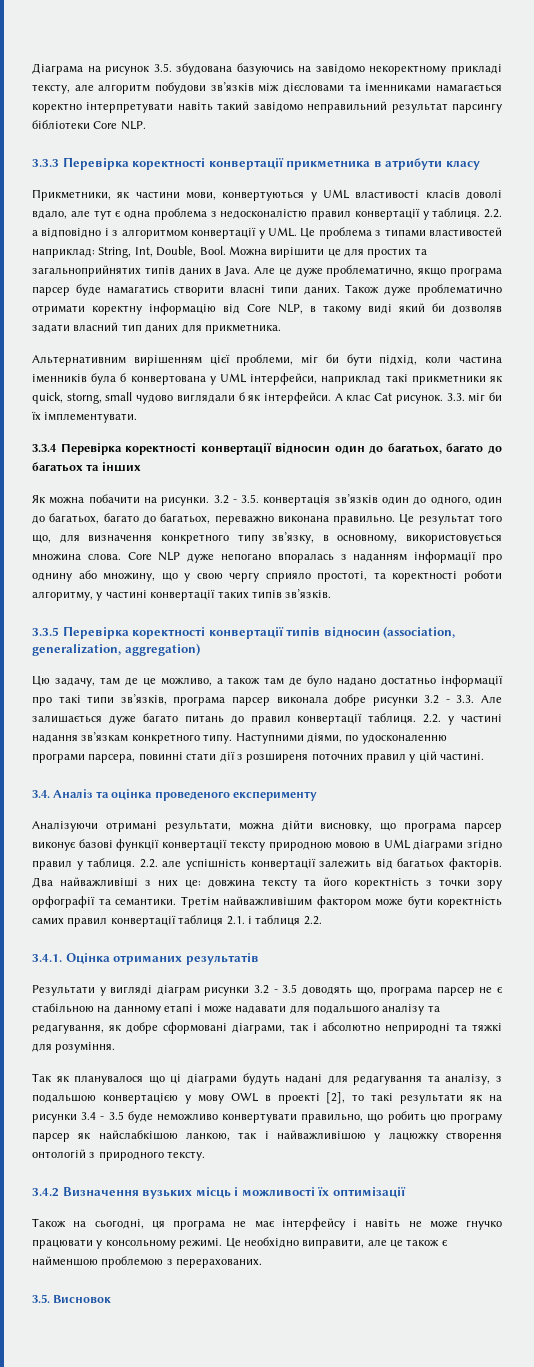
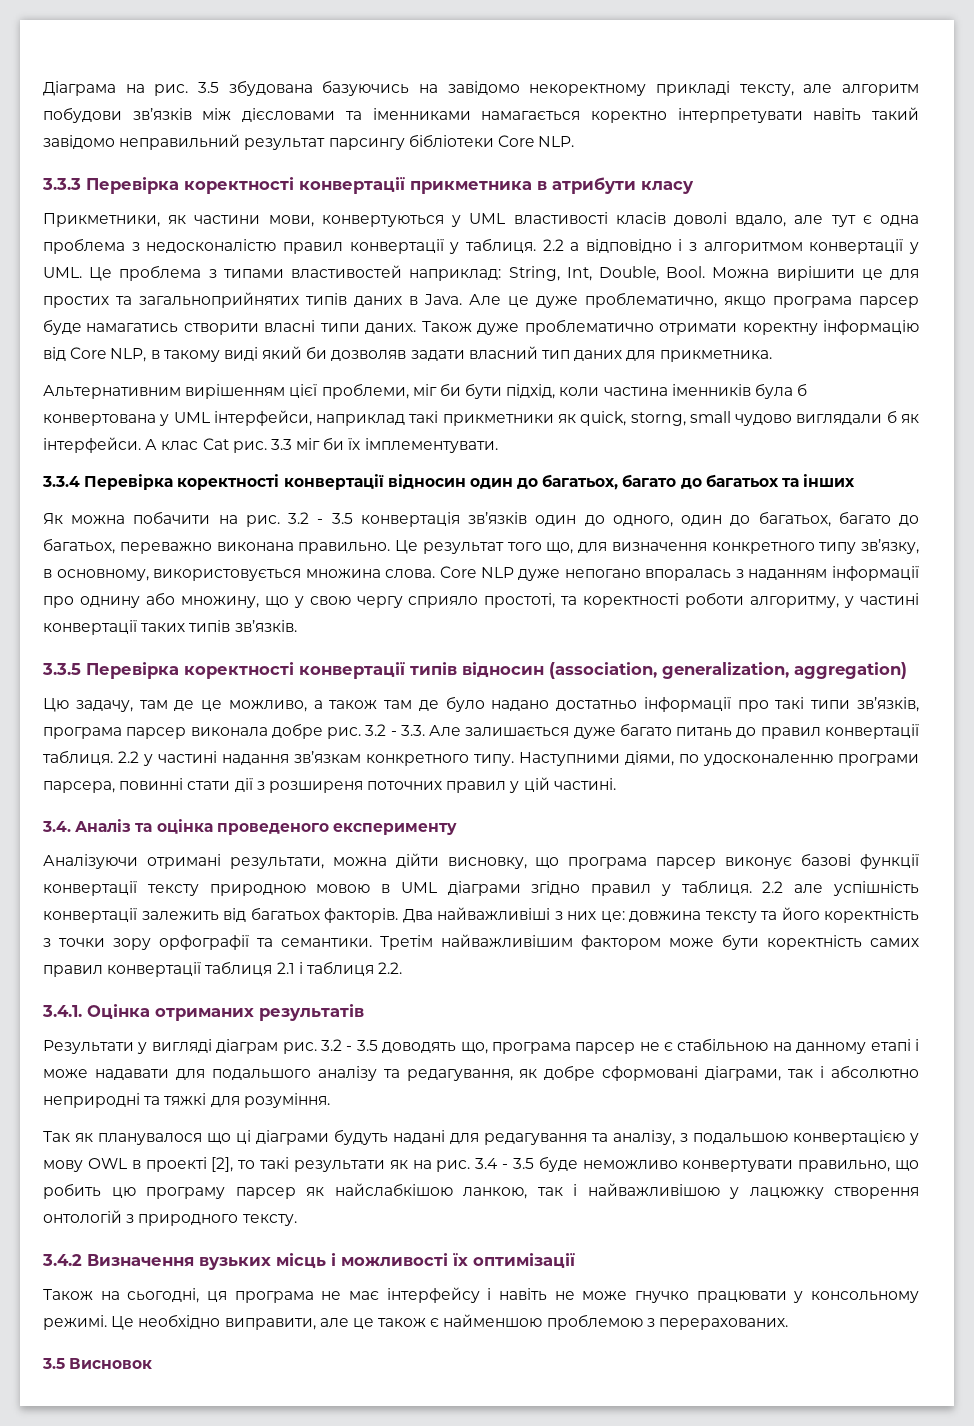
- Діаграма на рисунок 3.5. збудована базуючись на завідомо некоректному прикладі тексту, але алгоритм побудови зв’язків між дієсловами та іменниками намагається коректно інтерпретувати навіть такий завідомо неправильний результат парсингу бібліотеки Core NLP.
+ Діаграма на рис. 3.5 збудована базуючись на завідомо некоректному прикладі тексту, але алгоритм побудови зв’язків між дієсловами та іменниками намагається коректно інтерпретувати навіть такий завідомо неправильний результат парсингу бібліотеки Core NLP.
- 2.2. а відповідно і з алгоритмом конвертації у UML. Це проблема з типами властивостей наприклад: String, Int, Double, Bool.
+ 2.2 а відповідно і з алгоритмом конвертації у UML. Це проблема з типами властивостей наприклад: String, Int, Double, Bool.
- А клас Cat рисунок. 3.3. міг би їх імплементувати.
+ А клас Cat рис. 3.3 міг би їх імплементувати.
- Як можна побачити на рисунки. 3.2 - 3.5. конвертація зв’язків один до одного, один до багатьох, багато до багатьох, переважно виконана правильно.
+ Як можна побачити на рис. 3.2 - 3.5 конвертація зв’язків один до одного, один до багатьох, багато до багатьох, переважно виконана правильно.
- Цю задачу, там де це можливо, а також там де було надано достатньо інформації про такі типи зв’язків, програма парсер виконала добре рисунки 3.2 - 3.3. Але залишається дуже багато питань до правил конвертації таблиця.
+ Цю задачу, там де це можливо, а також там де було надано достатньо інформації про такі типи зв’язків, програма парсер виконала добре рис. 3.2 - 3.3. Але залишається дуже багато питань до правил конвертації таблиця.
- 2.2. у частині надання зв’язкам конкретного типу.
+ 2.2 у частині надання зв’язкам конкретного типу.
- 2.2. але успішність конвертації залежить від багатьох факторів.
+ 2.2 але успішність конвертації залежить від багатьох факторів.
- Третім найважливішим фактором може бути коректність самих правил конвертації таблиця 2.1. і таблиця 2.2.
+ Третім найважливішим фактором може бути коректність самих правил конвертації таблиця 2.1 і таблиця 2.2.
- Результати у вигляді діаграм рисунки 3.2 - 3.5 доводять що, програма парсер не є стабільною на данному етапі і може надавати для подальшого аналізу та редагування, як добре сформовані діаграми, так і абсолютно неприродні та тяжкі для розуміння.
+ Результати у вигляді діаграм рис. 3.2 - 3.5 доводять що, програма парсер не є стабільною на данному етапі і може надавати для подальшого аналізу та редагування, як добре сформовані діаграми, так і абсолютно неприродні та тяжкі для розуміння.
- Так як планувалося що ці діаграми будуть надані для редагування та аналізу, з подальшою конвертацією у мову OWL в проекті [2], то такі результати як на рисунки 3.4 - 3.5 буде неможливо конвертувати правильно, що робить цю програму парсер як найслабкішою ланкою, так і найважливішою у лацюжку створення онтологій з природного тексту.
+ Так як планувалося що ці діаграми будуть надані для редагування та аналізу, з подальшою конвертацією у мову OWL в проекті [2], то такі результати як на рис. 3.4 - 3.5 буде неможливо конвертувати правильно, що робить цю програму парсер як найслабкішою ланкою, так і найважливішою у лацюжку створення онтологій з природного тексту.
- 3.5. Висновок
+ 3.5 Висновок

